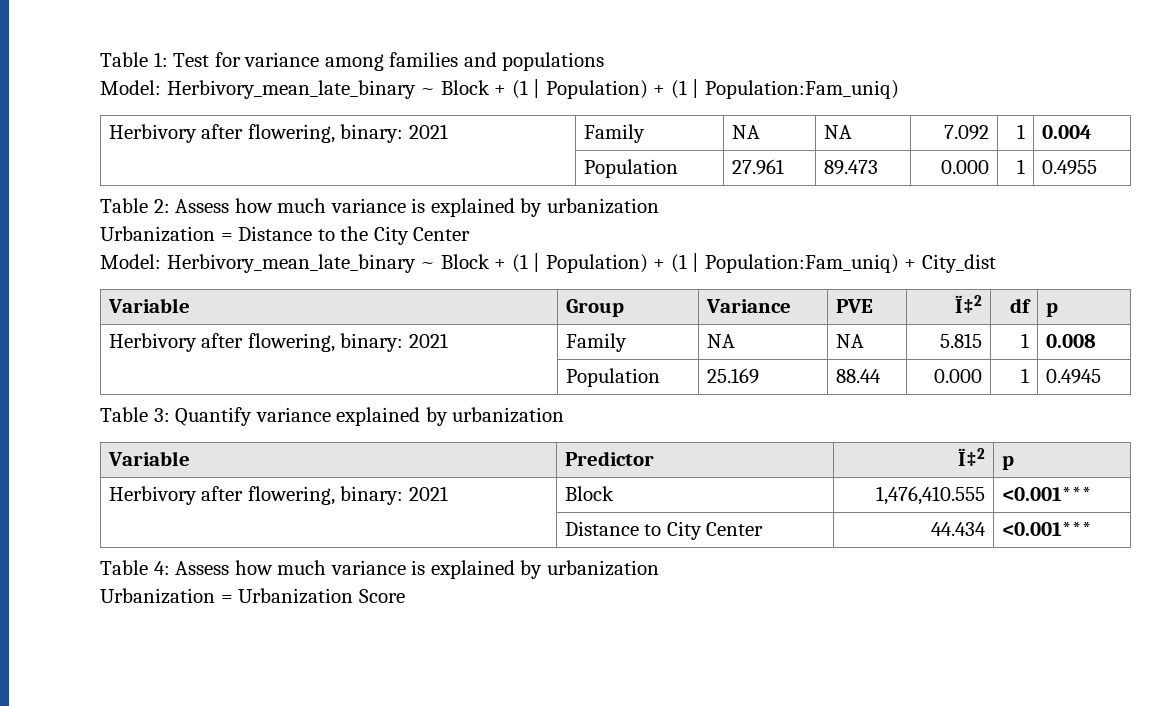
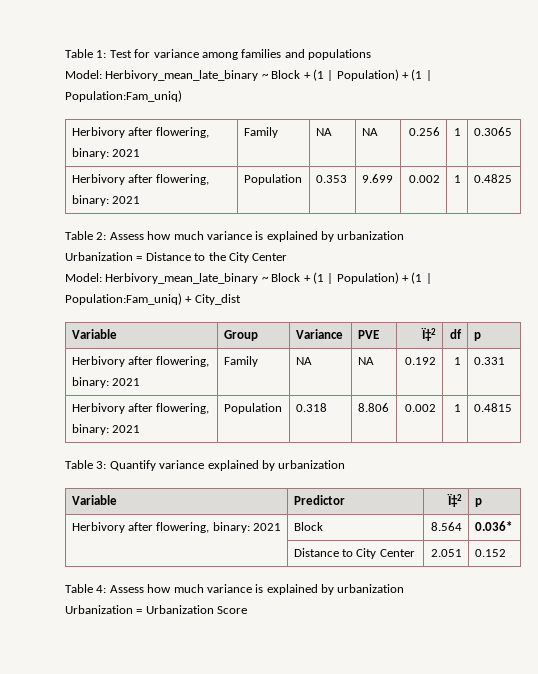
- Herbivory after flowering, binary: 2021 | Family | NA | NA | 7.092 | 1 | 0.004
- | Population | 27.961 | 89.473 | 0.000 | 1 | 0.4955
+ Herbivory after flowering, binary: 2021 | Family | NA | NA | 0.256 | 1 | 0.3065
+ Herbivory after flowering, binary: 2021 | Population | 0.353 | 9.699 | 0.002 | 1 | 0.4825
- Herbivory after flowering, binary: 2021 | Family | NA | NA | 5.815 | 1 | 0.008
- | Population | 25.169 | 88.44 | 0.000 | 1 | 0.4945
+ Herbivory after flowering, binary: 2021 | Family | NA | NA | 0.192 | 1 | 0.331
+ Herbivory after flowering, binary: 2021 | Population | 0.318 | 8.806 | 0.002 | 1 | 0.4815
- Herbivory after flowering, binary: 2021 | Block | 1,476,410.555 | <0.001***
+ Herbivory after flowering, binary: 2021 | Block | 8.564 | 0.036*
- | Distance to City Center | 44.434 | <0.001***
+ | Distance to City Center | 2.051 | 0.152

